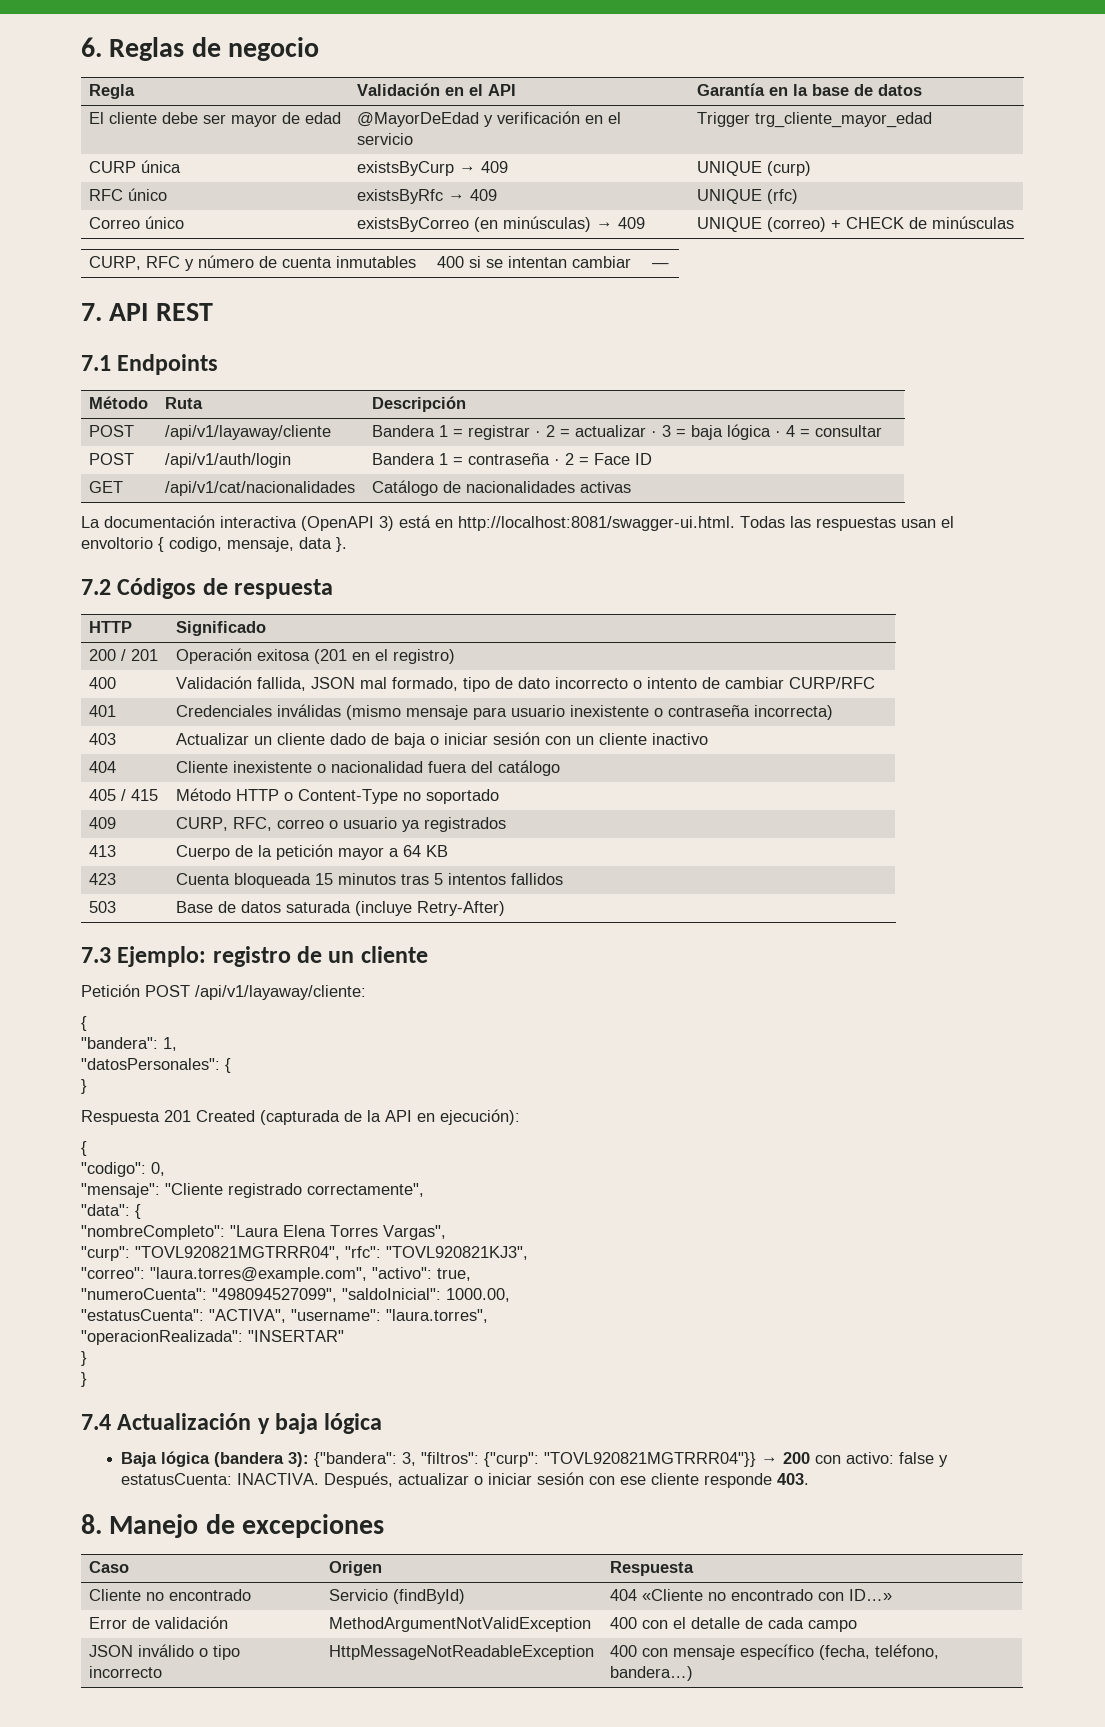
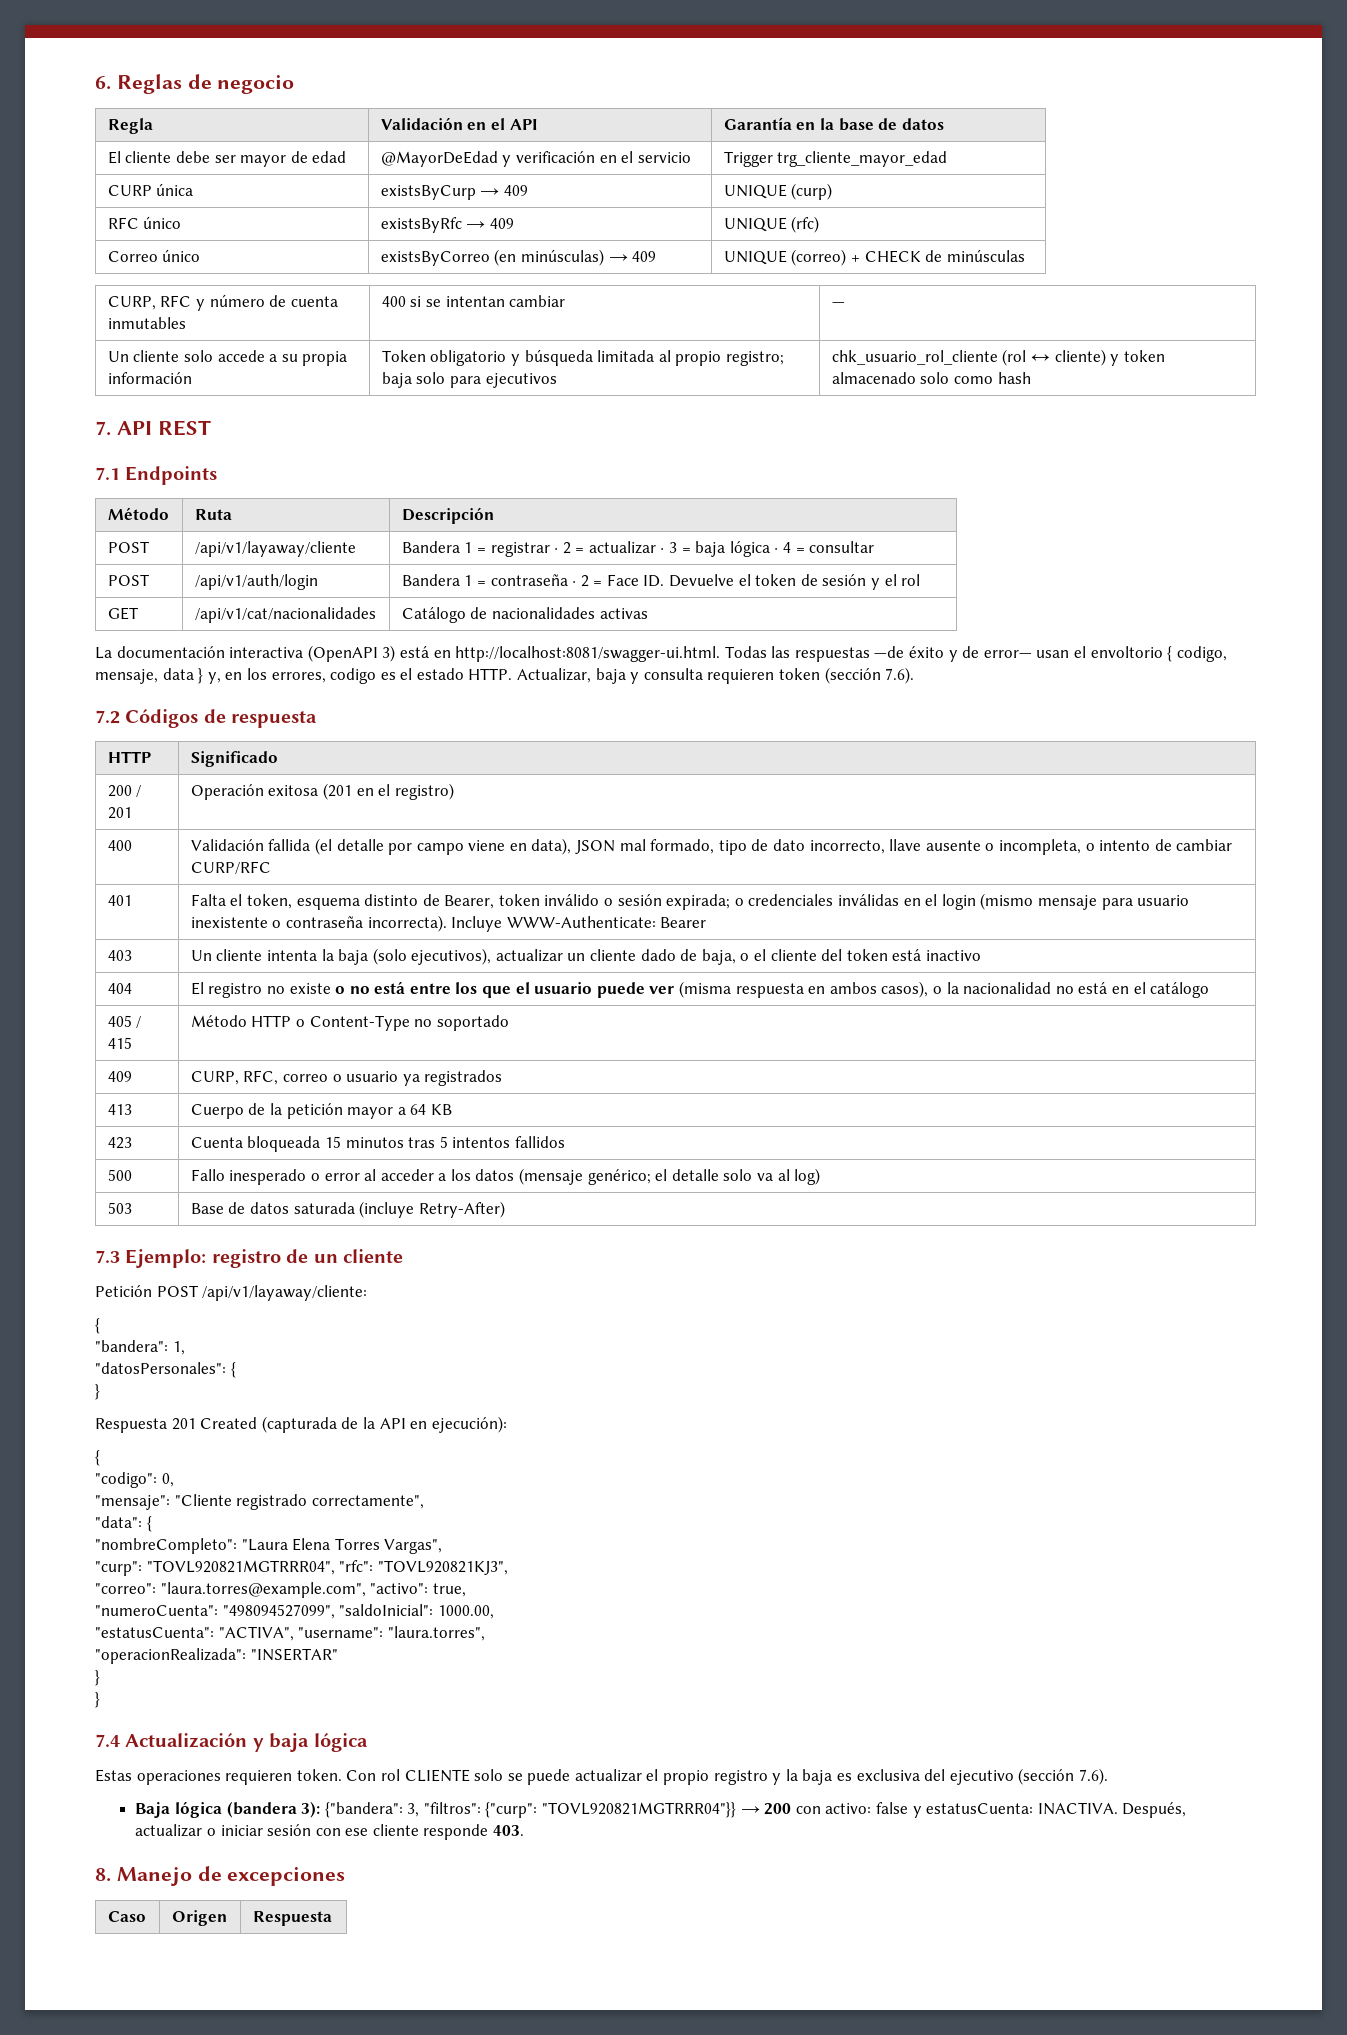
+ Un cliente solo accede a su propia información | Token obligatorio y búsqueda limitada al propio registro; baja solo para ejecutivos | chk_usuario_rol_cliente (rol ↔ cliente) y token almacenado solo como hash
- POST | /api/v1/auth/login | Bandera 1 = contraseña · 2 = Face ID
+ POST | /api/v1/auth/login | Bandera 1 = contraseña · 2 = Face ID. Devuelve el token de sesión y el rol
- La documentación interactiva (OpenAPI 3) está en http://localhost:8081/swagger-ui.html. Todas las respuestas usan el envoltorio { codigo, mensaje, data }.
+ La documentación interactiva (OpenAPI 3) está en http://localhost:8081/swagger-ui.html. Todas las respuestas —de éxito y de error— usan el envoltorio { codigo, mensaje, data } y, en los errores, codigo es el estado HTTP. Actualizar, baja y consulta requieren token (sección 7.6).
- 400 | Validación fallida, JSON mal formado, tipo de dato incorrecto o intento de cambiar CURP/RFC
+ 400 | Validación fallida (el detalle por campo viene en data), JSON mal formado, tipo de dato incorrecto, llave ausente o incompleta, o intento de cambiar CURP/RFC
- 401 | Credenciales inválidas (mismo mensaje para usuario inexistente o contraseña incorrecta)
- 403 | Actualizar un cliente dado de baja o iniciar sesión con un cliente inactivo
- 404 | Cliente inexistente o nacionalidad fuera del catálogo
+ 401 | Falta el token, esquema distinto de Bearer, token inválido o sesión expirada; o credenciales inválidas en el login (mismo mensaje para usuario inexistente o contraseña incorrecta). Incluye WWW-Authenticate: Bearer
+ 403 | Un cliente intenta la baja (solo ejecutivos), actualizar un cliente dado de baja, o el cliente del token está inactivo
+ 404 | El registro no existe o no está entre los que el usuario puede ver (misma respuesta en ambos casos), o la nacionalidad no está en el catálogo
+ 500 | Fallo inesperado o error al acceder a los datos (mensaje genérico; el detalle solo va al log)
+ Estas operaciones requieren token. Con rol CLIENTE solo se puede actualizar el propio registro y la baja es exclusiva del ejecutivo (sección 7.6).
- Cliente no encontrado | Servicio (findById) | 404 «Cliente no encontrado con ID…»
- Error de validación | MethodArgumentNotValidException | 400 con el detalle de cada campo
- JSON inválido o tipo incorrecto | HttpMessageNotReadableException | 400 con mensaje específico (fecha, teléfono, bandera…)

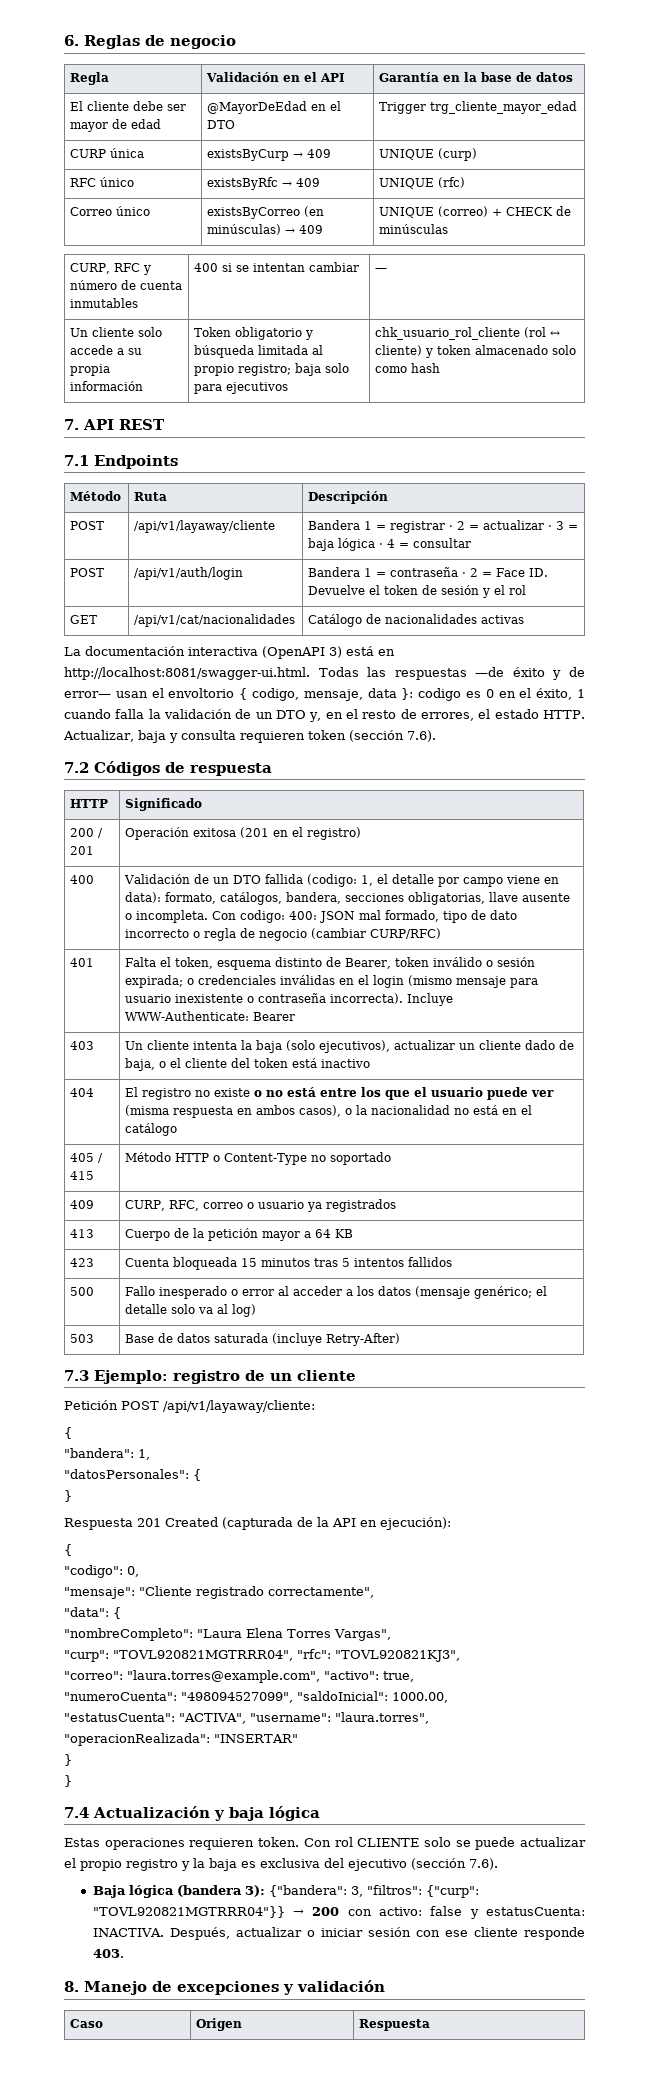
- El cliente debe ser mayor de edad | @MayorDeEdad y verificación en el servicio | Trigger trg_cliente_mayor_edad
+ El cliente debe ser mayor de edad | @MayorDeEdad en el DTO | Trigger trg_cliente_mayor_edad
- La documentación interactiva (OpenAPI 3) está en http://localhost:8081/swagger-ui.html. Todas las respuestas —de éxito y de error— usan el envoltorio { codigo, mensaje, data } y, en los errores, codigo es el estado HTTP.
+ La documentación interactiva (OpenAPI 3) está en http://localhost:8081/swagger-ui.html. Todas las respuestas —de éxito y de error— usan el envoltorio { codigo, mensaje, data }: codigo es 0 en el éxito, 1 cuando falla la validación de un DTO y, en el resto de errores, el estado HTTP.
- 400 | Validación fallida (el detalle por campo viene en data), JSON mal formado, tipo de dato incorrecto, llave ausente o incompleta, o intento de cambiar CURP/RFC
+ 400 | Validación de un DTO fallida (codigo: 1, el detalle por campo viene en data): formato, catálogos, bandera, secciones obligatorias, llave ausente o incompleta. Con codigo: 400: JSON mal formado, tipo de dato incorrecto o regla de negocio (cambiar CURP/RFC)
- 8. Manejo de excepciones
+ 8. Manejo de excepciones y validación

